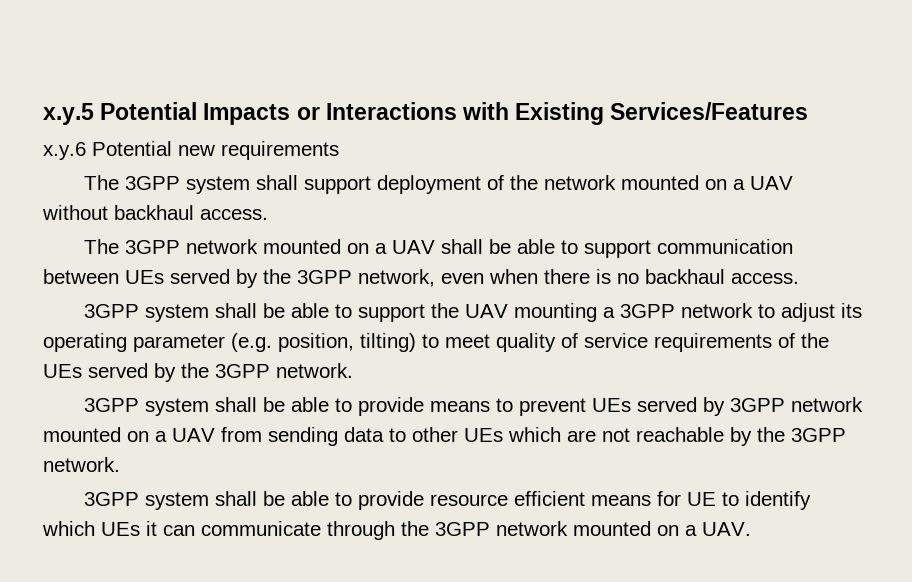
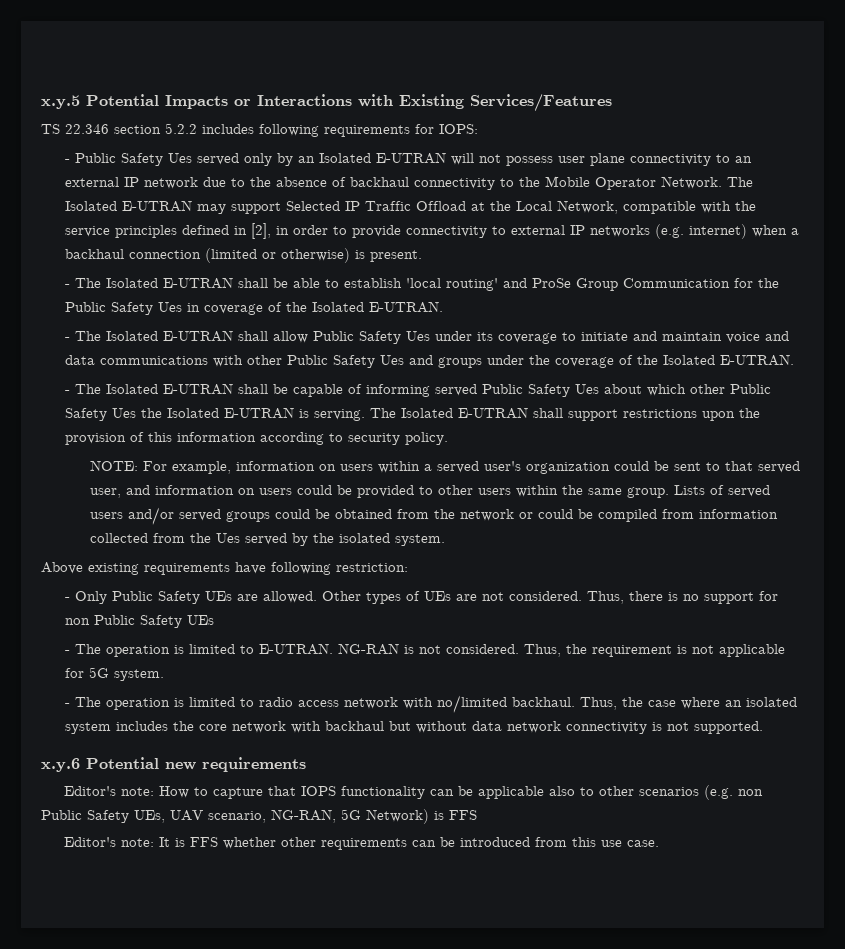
+ TS 22.346 section 5.2.2 includes following requirements for IOPS:
+ - Public Safety Ues served only by an Isolated E-UTRAN will not possess user plane connectivity to an external IP network due to the absence of backhaul connectivity to the Mobile Operator Network. The Isolated E-UTRAN may support Selected IP Traffic Offload at the Local Network, compatible with the service principles defined in [2], in order to provide connectivity to external IP networks (e.g. internet) when a backhaul connection (limited or otherwise) is present.
+ - The Isolated E-UTRAN shall be able to establish 'local routing' and ProSe Group Communication for the Public Safety Ues in coverage of the Isolated E-UTRAN.
+ - The Isolated E-UTRAN shall allow Public Safety Ues under its coverage to initiate and maintain voice and data communications with other Public Safety Ues and groups under the coverage of the Isolated E-UTRAN.
+ - The Isolated E-UTRAN shall be capable of informing served Public Safety Ues about which other Public Safety Ues the Isolated E-UTRAN is serving. The Isolated E-UTRAN shall support restrictions upon the provision of this information according to security policy.
+ NOTE: For example, information on users within a served user's organization could be sent to that served user, and information on users could be provided to other users within the same group. Lists of served users and/or served groups could be obtained from the network or could be compiled from information collected from the Ues served by the isolated system.
+ Above existing requirements have following restriction:
+ - Only Public Safety UEs are allowed. Other types of UEs are not considered. Thus, there is no support for non Public Safety UEs
+ - The operation is limited to E-UTRAN. NG-RAN is not considered. Thus, the requirement is not applicable for 5G system.
+ - The operation is limited to radio access network with no/limited backhaul. Thus, the case where an isolated system includes the core network with backhaul but without data network connectivity is not supported.
  x.y.6 Potential new requirements
- The 3GPP system shall support deployment of the network mounted on a UAV without backhaul access.
- The 3GPP network mounted on a UAV shall be able to support communication between UEs served by the 3GPP network, even when there is no backhaul access.
- 3GPP system shall be able to support the UAV mounting a 3GPP network to adjust its operating parameter (e.g. position, tilting) to meet quality of service requirements of the UEs served by the 3GPP network.
- 3GPP system shall be able to provide means to prevent UEs served by 3GPP network mounted on a UAV from sending data to other UEs which are not reachable by the 3GPP network.
- 3GPP system shall be able to provide resource efficient means for UE to identify which UEs it can communicate through the 3GPP network mounted on a UAV.
+ Editor's note: How to capture that IOPS functionality can be applicable also to other scenarios (e.g. non Public Safety UEs, UAV scenario, NG-RAN, 5G Network) is FFS
+ Editor's note: It is FFS whether other requirements can be introduced from this use case.

